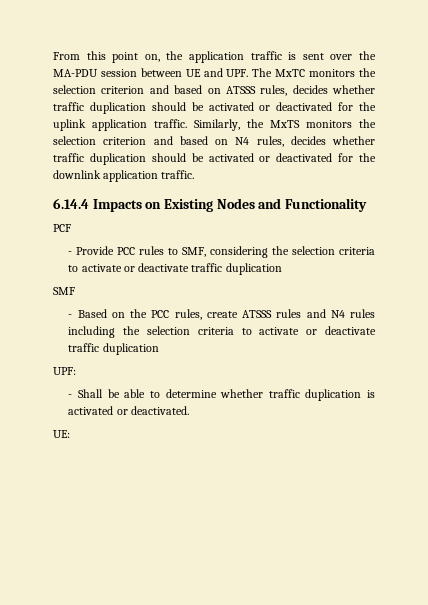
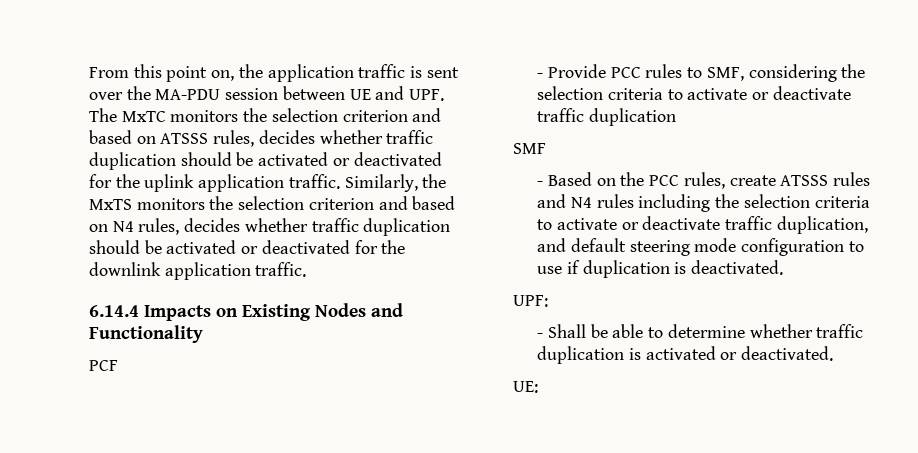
- - Based on the PCC rules, create ATSSS rules and N4 rules including the selection criteria to activate or deactivate traffic duplication
+ - Based on the PCC rules, create ATSSS rules and N4 rules including the selection criteria to activate or deactivate traffic duplication, and default steering mode configuration to use if duplication is deactivated.

